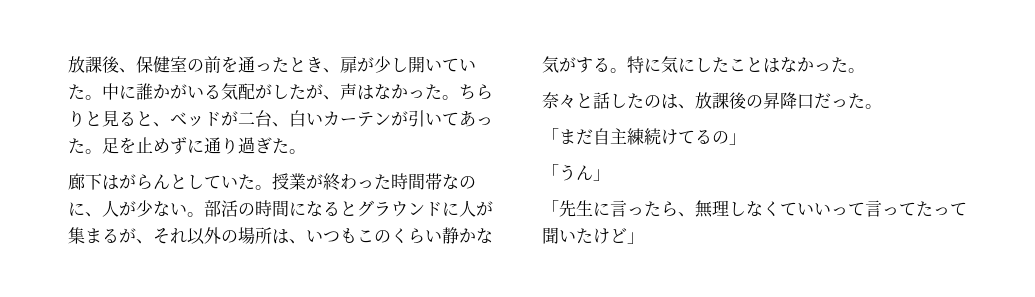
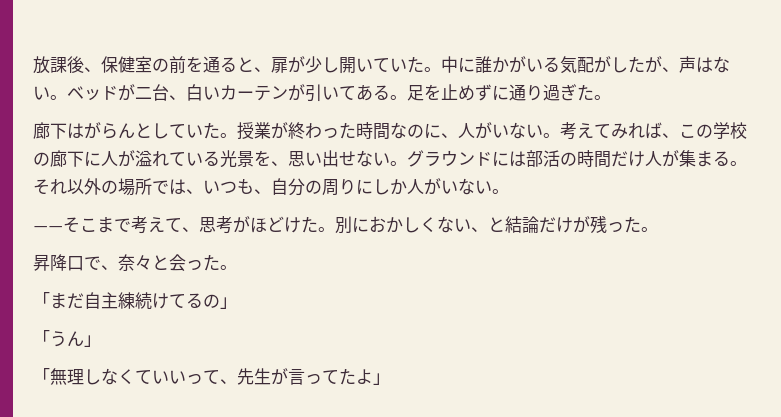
- 放課後、保健室の前を通ったとき、扉が少し開いていた。
+ 放課後、保健室の前を通ると、扉が少し開いていた。
- 中に誰かがいる気配がしたが、声はなかった。ちらりと見ると、ベッドが二台、白いカーテンが引いてあった。
+ 中に誰かがいる気配がしたが、声はない。ベッドが二台、白いカーテンが引いてある。
- 授業が終わった時間帯なのに、人が少ない。部活の時間になるとグラウンドに人が集まるが、それ以外の場所は、いつもこのくらい静かな気がする。特に気にしたことはなかった。
- 奈々と話したのは、放課後の昇降口だった。
+ 授業が終わった時間なのに、人がいない。考えてみれば、この学校の廊下に人が溢れている光景を、思い出せない。グラウンドには部活の時間だけ人が集まる。それ以外の場所では、いつも、自分の周りにしか人がいない。
+ ——そこまで考えて、思考がほどけた。別におかしくない、と結論だけが残った。
+ 昇降口で、奈々と会った。
- 「先生に言ったら、無理しなくていいって言ってたって聞いたけど」
+ 「無理しなくていいって、先生が言ってたよ」

